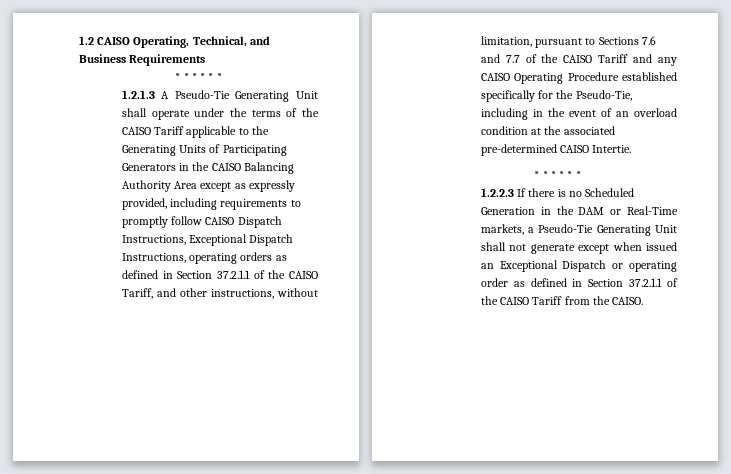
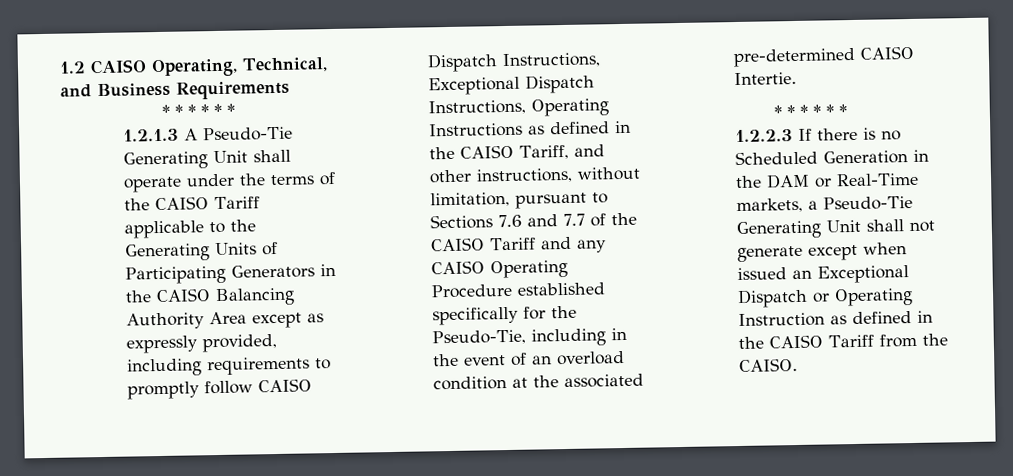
- 1.2.1.3 A Pseudo-Tie Generating Unit shall operate under the terms of the CAISO Tariff applicable to the Generating Units of Participating Generators in the CAISO Balancing Authority Area except as expressly provided, including requirements to promptly follow CAISO Dispatch Instructions, Exceptional Dispatch Instructions, operating orders as defined in Section 37.2.1.1 of the CAISO Tariff, and other instructions, without limitation, pursuant to Sections 7.6 and 7.7 of the CAISO Tariff and any CAISO Operating Procedure established specifically for the Pseudo-Tie, including in the event of an overload condition at the associated pre-determined CAISO Intertie.
+ 1.2.1.3 A Pseudo-Tie Generating Unit shall operate under the terms of the CAISO Tariff applicable to the Generating Units of Participating Generators in the CAISO Balancing Authority Area except as expressly provided, including requirements to promptly follow CAISO Dispatch Instructions, Exceptional Dispatch Instructions, Operating Instructions as defined in the CAISO Tariff, and other instructions, without limitation, pursuant to Sections 7.6 and 7.7 of the CAISO Tariff and any CAISO Operating Procedure established specifically for the Pseudo-Tie, including in the event of an overload condition at the associated pre-determined CAISO Intertie.
- 1.2.2.3 If there is no Scheduled Generation in the DAM or Real-Time markets, a Pseudo-Tie Generating Unit shall not generate except when issued an Exceptional Dispatch or operating order as defined in Section 37.2.1.1 of the CAISO Tariff from the CAISO.
+ 1.2.2.3 If there is no Scheduled Generation in the DAM or Real-Time markets, a Pseudo-Tie Generating Unit shall not generate except when issued an Exceptional Dispatch or Operating Instruction as defined in the CAISO Tariff from the CAISO.

